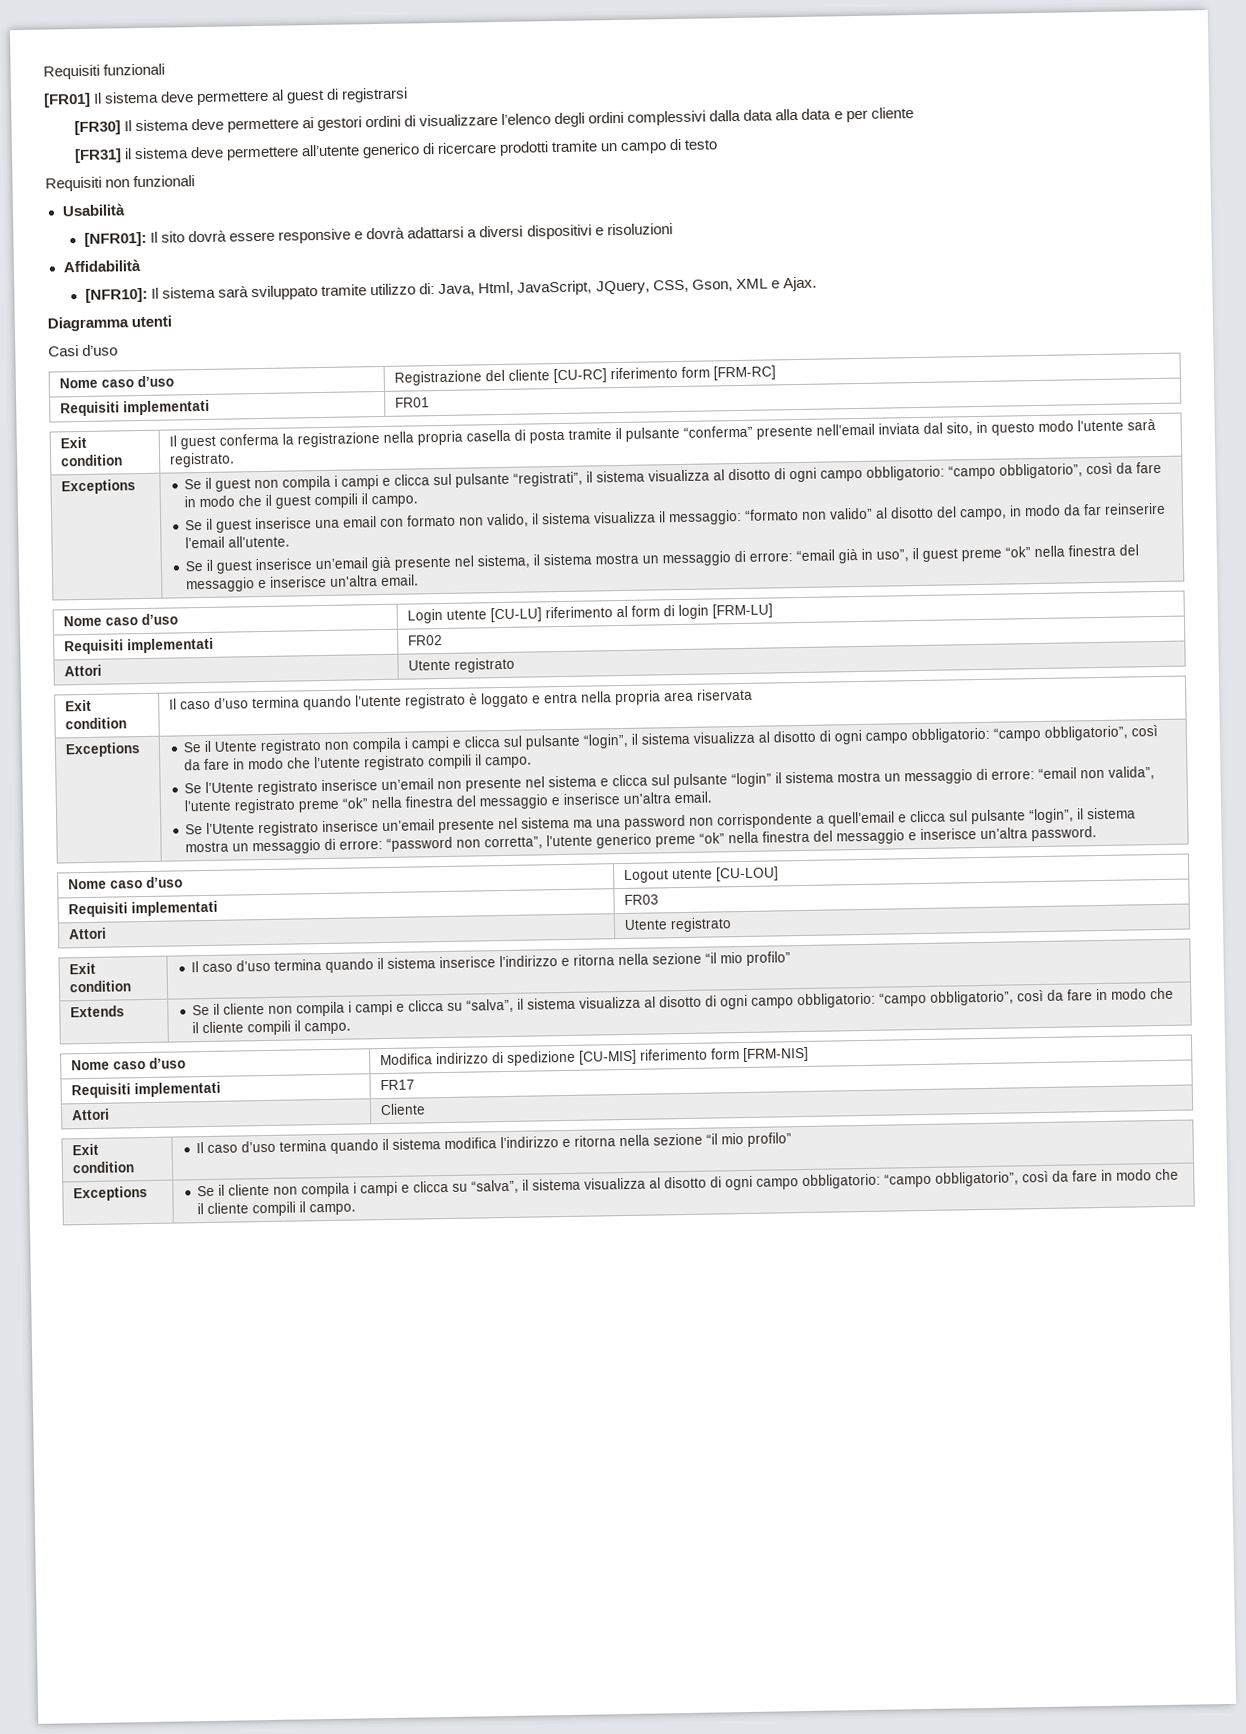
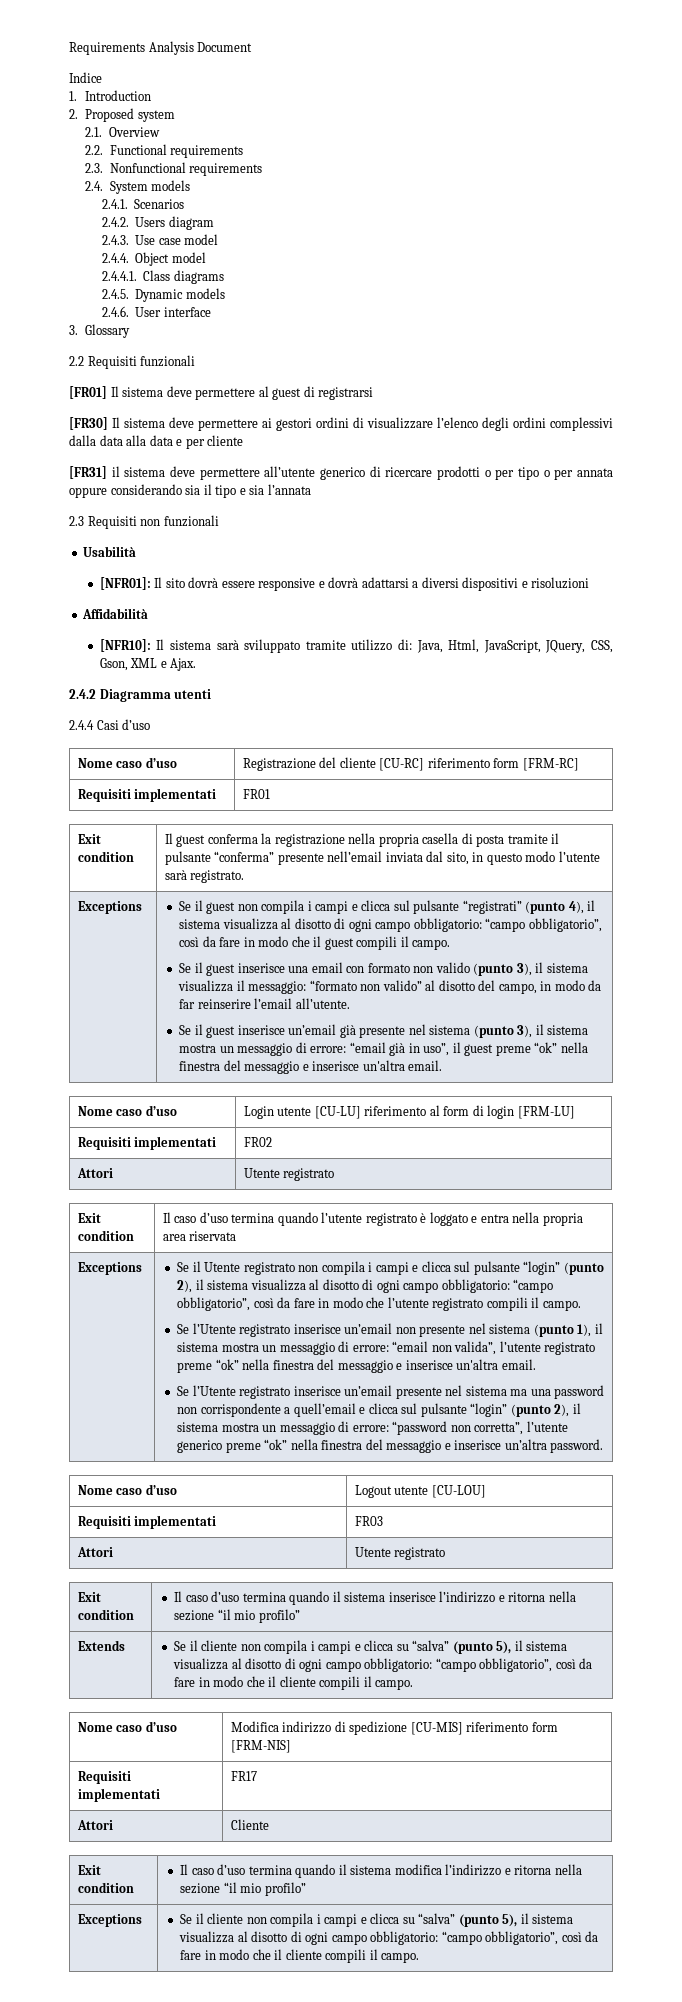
- Requisiti funzionali
+ Requirements Analysis Document
+ Indice
+ 1. Introduction
+ 2. Proposed system
+ 2.1. Overview
+ 2.2. Functional requirements
+ 2.3. Nonfunctional requirements
+ 2.4. System models
+ 2.4.1. Scenarios
+ 2.4.2. Users diagram
+ 2.4.3. Use case model
+ 2.4.4. Object model
+ 2.4.4.1. Class diagrams
+ 2.4.5. Dynamic models
+ 2.4.6. User interface
+ 3. Glossary
+ 2.2 Requisiti funzionali
- [FR31] il sistema deve permettere all’utente generico di ricercare prodotti tramite un campo di testo
- Requisiti non funzionali
+ [FR31] il sistema deve permettere all’utente generico di ricercare prodotti o per tipo o per annata oppure considerando sia il tipo e sia l’annata
+ 2.3 Requisiti non funzionali
- Diagramma utenti
+ 2.4.2 Diagramma utenti
- Casi d’uso
+ 2.4.4 Casi d’uso
- Se il guest non compila i campi e clicca sul pulsante “registrati”, il sistema visualizza al disotto di ogni campo obbligatorio: “campo obbligatorio”, così da fare in modo che il guest compili il campo.
+ Se il guest non compila i campi e clicca sul pulsante “registrati” (punto 4), il sistema visualizza al disotto di ogni campo obbligatorio: “campo obbligatorio”, così da fare in modo che il guest compili il campo.
- Se il guest inserisce una email con formato non valido, il sistema visualizza il messaggio: “formato non valido” al disotto del campo, in modo da far reinserire l’email all’utente.
+ Se il guest inserisce una email con formato non valido (punto 3), il sistema visualizza il messaggio: “formato non valido” al disotto del campo, in modo da far reinserire l’email all’utente.
- Se il guest inserisce un’email già presente nel sistema, il sistema mostra un messaggio di errore: “email già in uso”, il guest preme “ok” nella finestra del messaggio e inserisce un'altra email.
+ Se il guest inserisce un’email già presente nel sistema (punto 3), il sistema mostra un messaggio di errore: “email già in uso”, il guest preme “ok” nella finestra del messaggio e inserisce un'altra email.
- Se il Utente registrato non compila i campi e clicca sul pulsante “login”, il sistema visualizza al disotto di ogni campo obbligatorio: “campo obbligatorio”, così da fare in modo che l’utente registrato compili il campo.
+ Se il Utente registrato non compila i campi e clicca sul pulsante “login” (punto 2), il sistema visualizza al disotto di ogni campo obbligatorio: “campo obbligatorio”, così da fare in modo che l’utente registrato compili il campo.
- Se l’Utente registrato inserisce un’email non presente nel sistema e clicca sul pulsante “login” il sistema mostra un messaggio di errore: “email non valida”, l’utente registrato preme “ok” nella finestra del messaggio e inserisce un'altra email.
+ Se l’Utente registrato inserisce un’email non presente nel sistema (punto 1), il sistema mostra un messaggio di errore: “email non valida”, l’utente registrato preme “ok” nella finestra del messaggio e inserisce un'altra email.
- Se l’Utente registrato inserisce un’email presente nel sistema ma una password non corrispondente a quell’email e clicca sul pulsante “login”, il sistema mostra un messaggio di errore: “password non corretta”, l’utente generico preme “ok” nella finestra del messaggio e inserisce un’altra password.
+ Se l’Utente registrato inserisce un’email presente nel sistema ma una password non corrispondente a quell’email e clicca sul pulsante “login” (punto 2), il sistema mostra un messaggio di errore: “password non corretta”, l’utente generico preme “ok” nella finestra del messaggio e inserisce un’altra password.
- Extends | Se il cliente non compila i campi e clicca su “salva”, il sistema visualizza al disotto di ogni campo obbligatorio: “campo obbligatorio”, così da fare in modo che il cliente compili il campo.
+ Extends | Se il cliente non compila i campi e clicca su “salva” (punto 5), il sistema visualizza al disotto di ogni campo obbligatorio: “campo obbligatorio”, così da fare in modo che il cliente compili il campo.
- Exceptions | Se il cliente non compila i campi e clicca su “salva”, il sistema visualizza al disotto di ogni campo obbligatorio: “campo obbligatorio”, così da fare in modo che il cliente compili il campo.
+ Exceptions | Se il cliente non compila i campi e clicca su “salva” (punto 5), il sistema visualizza al disotto di ogni campo obbligatorio: “campo obbligatorio”, così da fare in modo che il cliente compili il campo.

